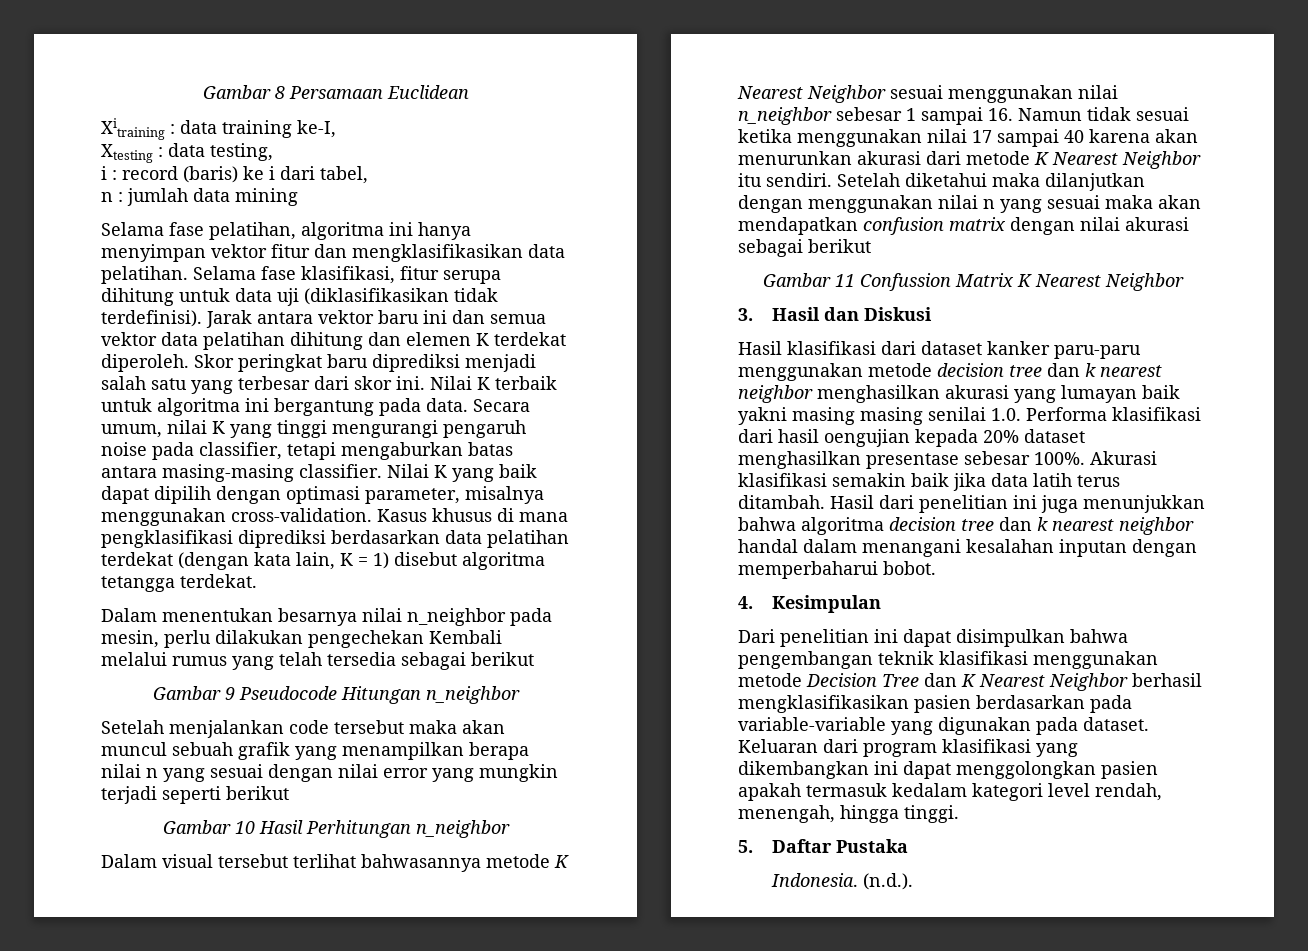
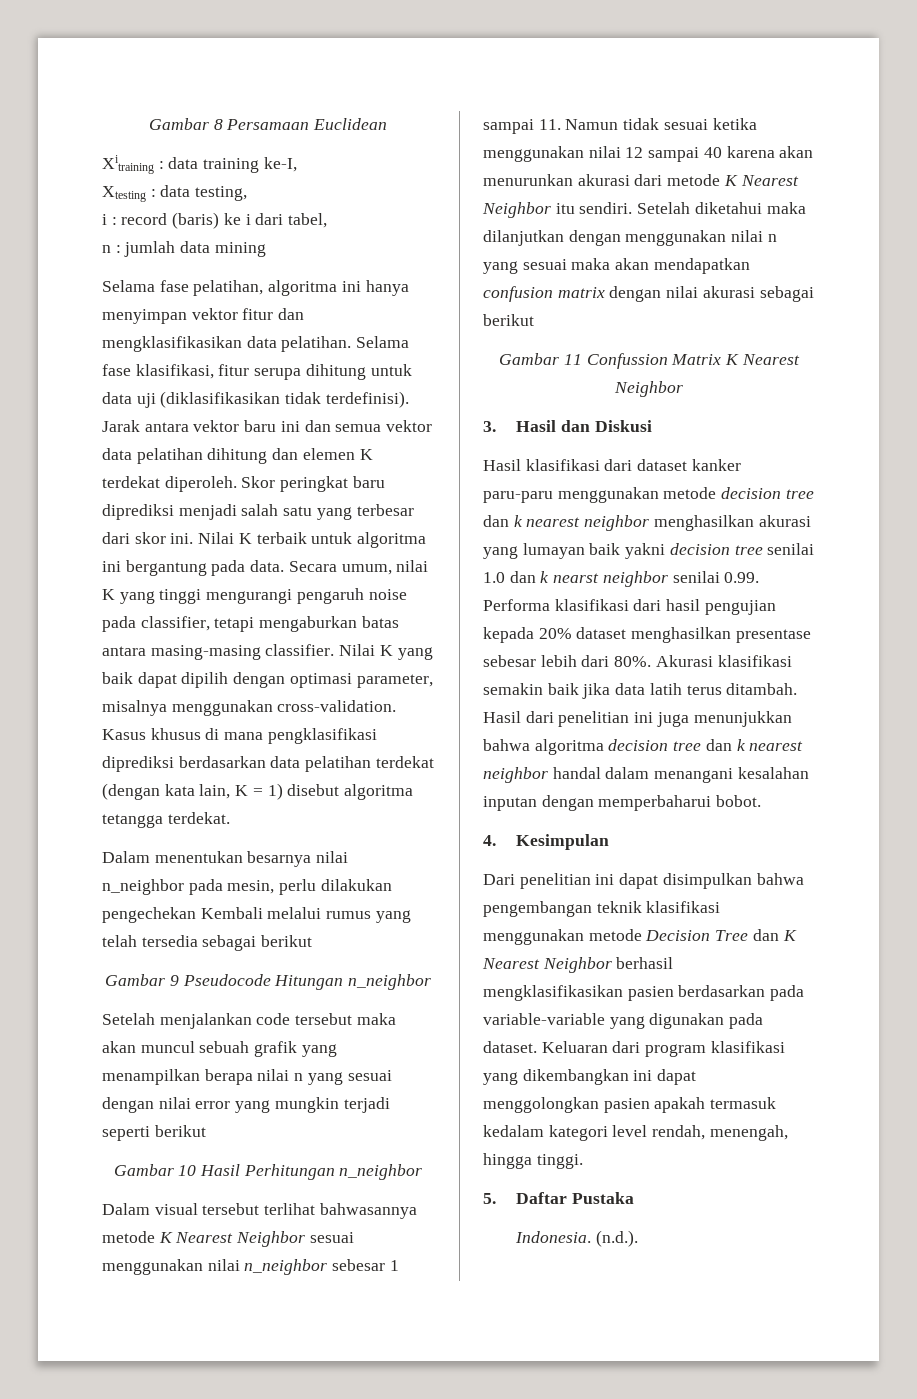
- Dalam visual tersebut terlihat bahwasannya metode K Nearest Neighbor sesuai menggunakan nilai n_neighbor sebesar 1 sampai 16. Namun tidak sesuai ketika menggunakan nilai 17 sampai 40 karena akan menurunkan akurasi dari metode K Nearest Neighbor itu sendiri.
+ Dalam visual tersebut terlihat bahwasannya metode K Nearest Neighbor sesuai menggunakan nilai n_neighbor sebesar 1 sampai 11. Namun tidak sesuai ketika menggunakan nilai 12 sampai 40 karena akan menurunkan akurasi dari metode K Nearest Neighbor itu sendiri.
- Hasil klasifikasi dari dataset kanker paru-paru menggunakan metode decision tree dan k nearest neighbor menghasilkan akurasi yang lumayan baik yakni masing masing senilai 1.0. Performa klasifikasi dari hasil oengujian kepada 20% dataset menghasilkan presentase sebesar 100%.
+ Hasil klasifikasi dari dataset kanker paru-paru menggunakan metode decision tree dan k nearest neighbor menghasilkan akurasi yang lumayan baik yakni decision tree senilai 1.0 dan k nearst neighbor senilai 0.99. Performa klasifikasi dari hasil pengujian kepada 20% dataset menghasilkan presentase sebesar lebih dari 80%.

